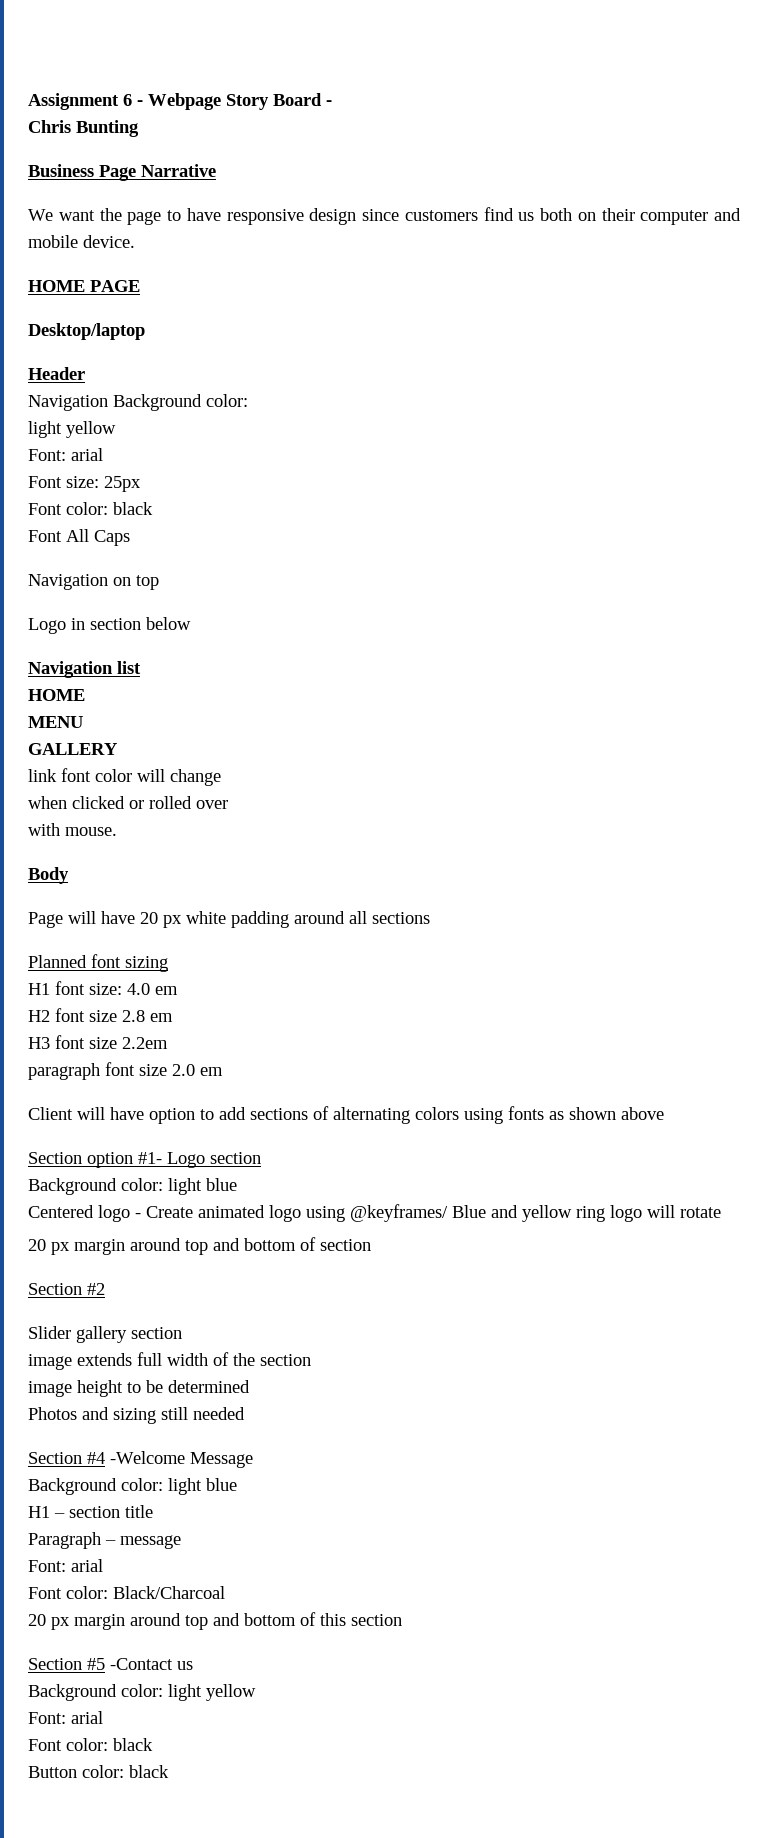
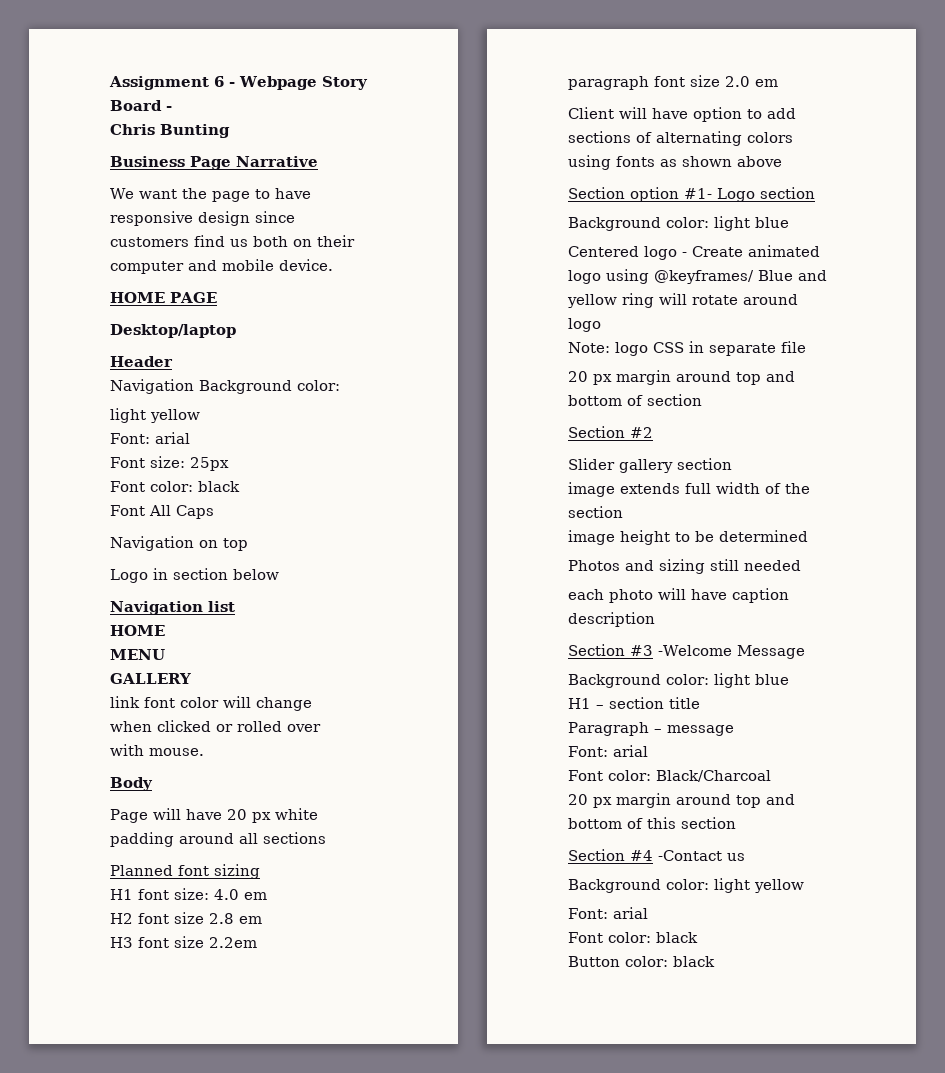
- Centered logo - Create animated logo using @keyframes/ Blue and yellow ring logo will rotate
+ Centered logo - Create animated logo using @keyframes/ Blue and yellow ring will rotate around logo
+ Note: logo CSS in separate file
- Section #4 -Welcome Message
+ each photo will have caption description
+ Section #3 -Welcome Message
- Section #5 -Contact us
+ Section #4 -Contact us

